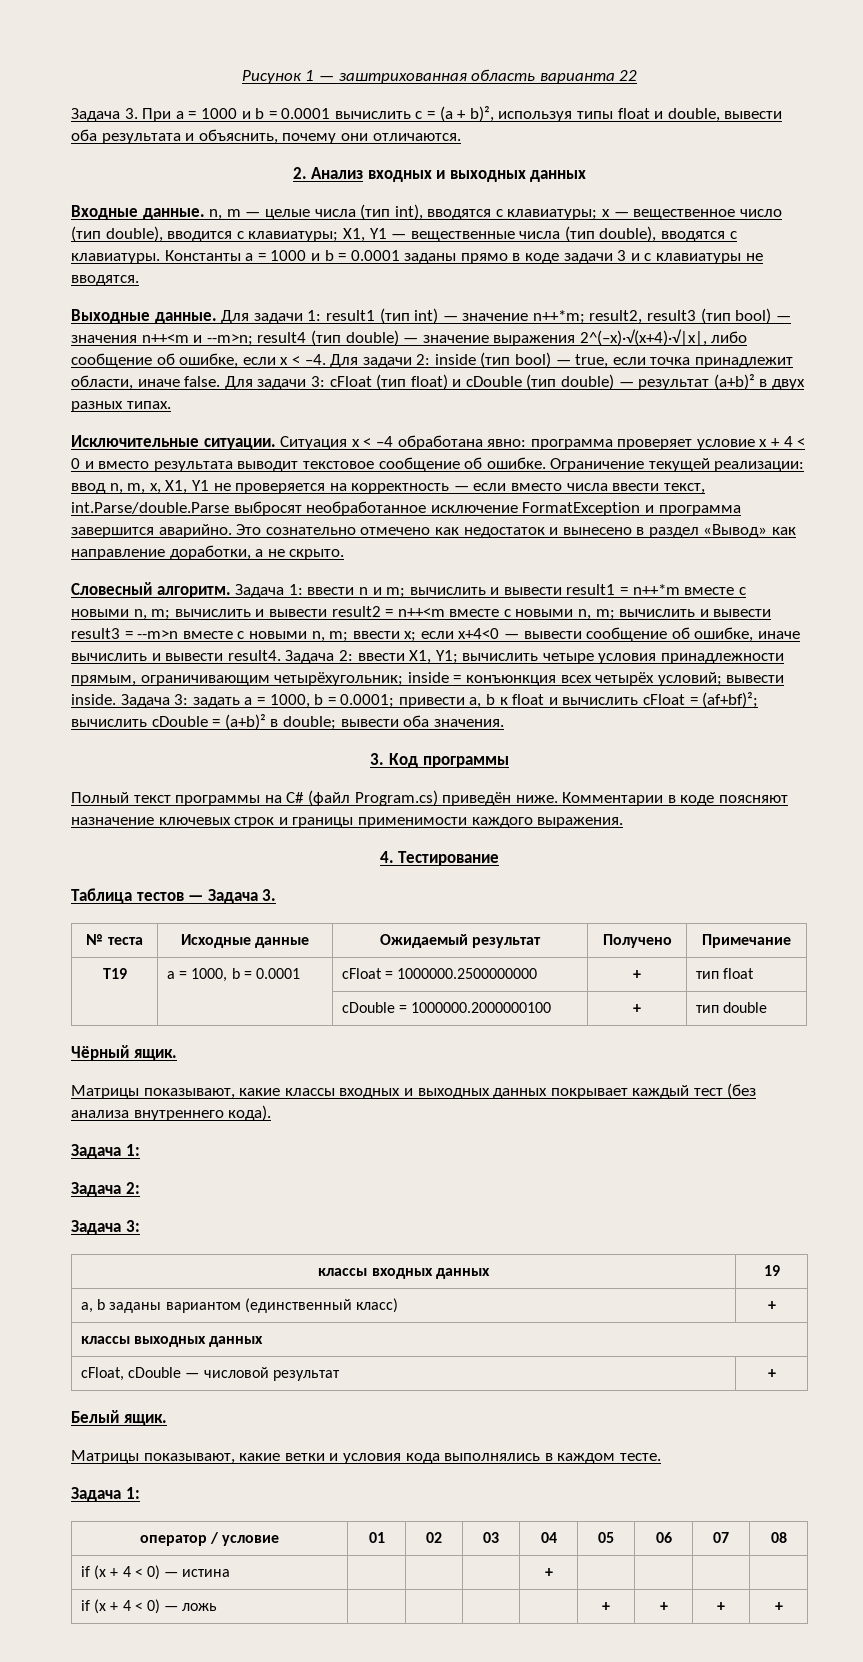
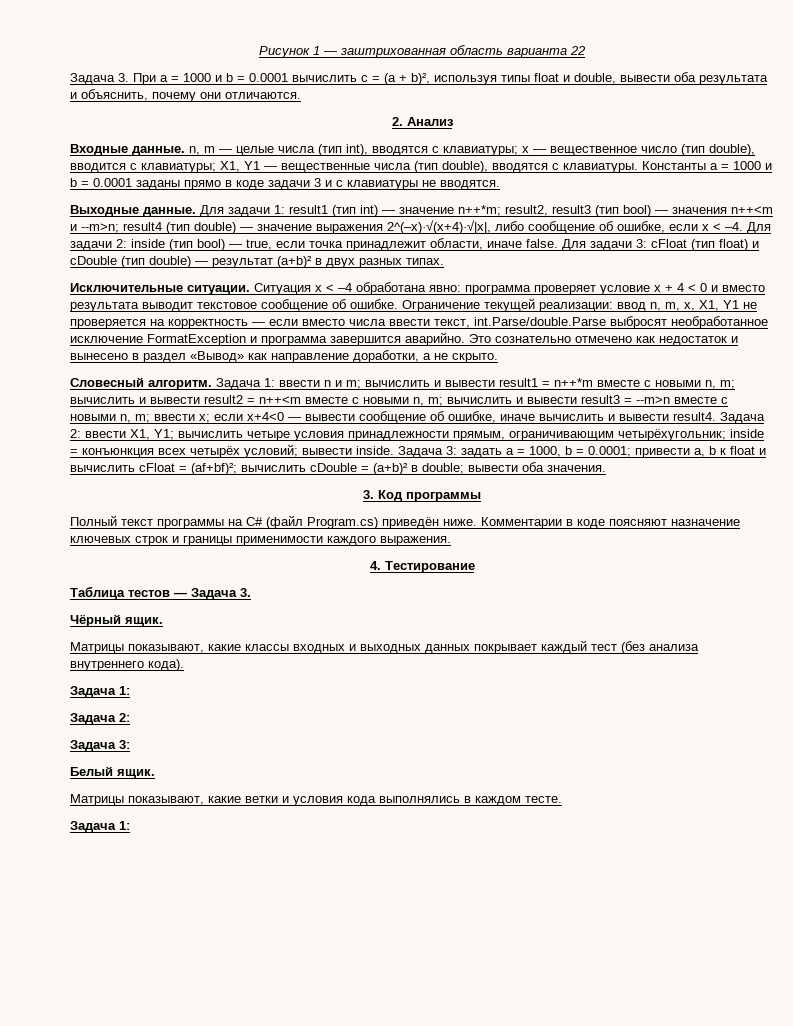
- 2. Анализ входных и выходных данных
+ 2. Анализ
- № теста | Исходные данные | Ожидаемый результат | Получено | Примечание
- T19 | a = 1000, b = 0.0001 | cFloat = 1000000.2500000000 | + | тип float
- | | cDouble = 1000000.2000000100 | + | тип double
- классы входных данных | 19
- a, b заданы вариантом (единственный класс) | +
- классы выходных данных
- cFloat, cDouble — числовой результат | +
- оператор / условие | 01 | 02 | 03 | 04 | 05 | 06 | 07 | 08
- if (x + 4 < 0) — истина | | | | + | | | |
- if (x + 4 < 0) — ложь | | | | | + | + | + | +

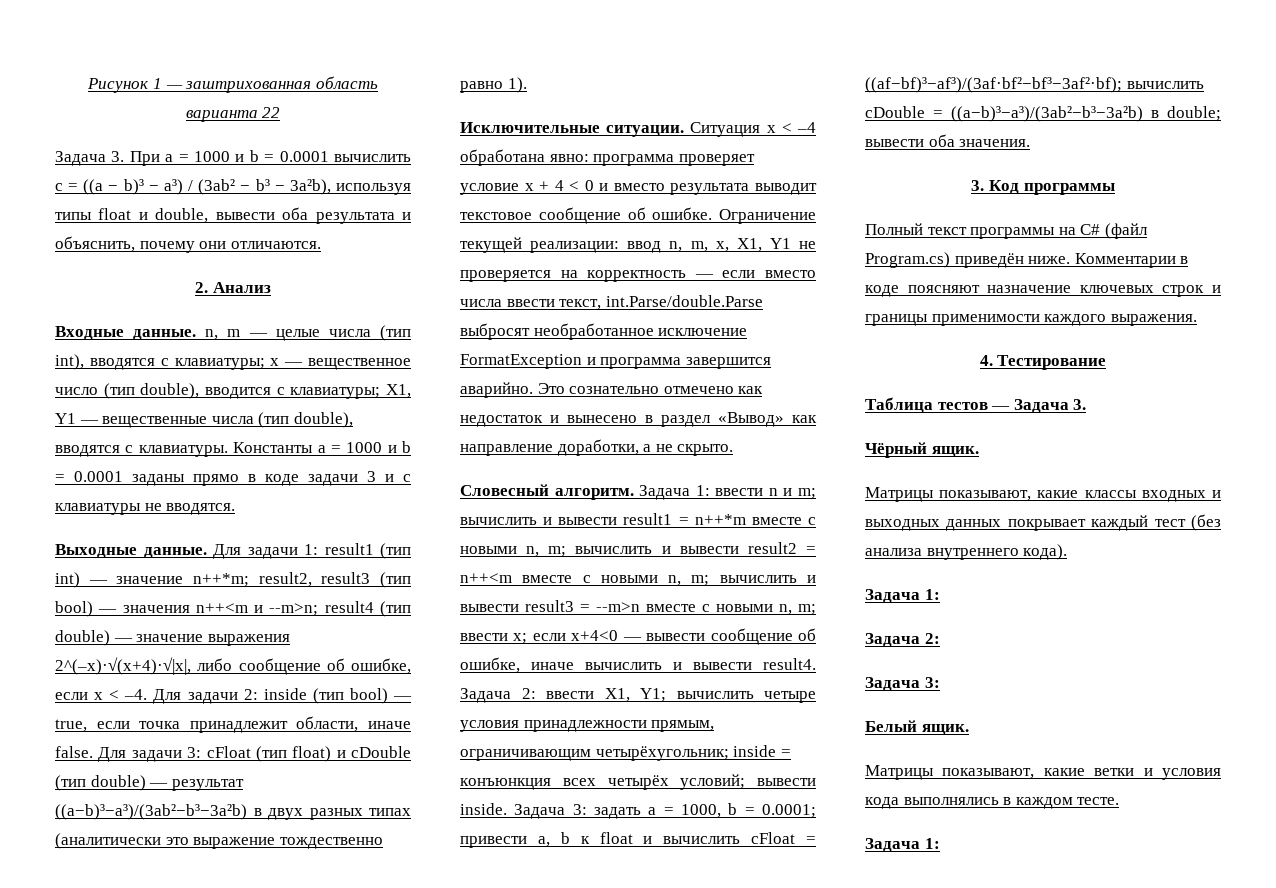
- Задача 3. При a = 1000 и b = 0.0001 вычислить c = (a + b)², используя типы float и double, вывести оба результата и объяснить, почему они отличаются.
+ Задача 3. При a = 1000 и b = 0.0001 вычислить c = ((a − b)³ − a³) / (3ab² − b³ − 3a²b), используя типы float и double, вывести оба результата и объяснить, почему они отличаются.
- Для задачи 3: cFloat (тип float) и cDouble (тип double) — результат (a+b)² в двух разных типах.
+ Для задачи 3: cFloat (тип float) и cDouble (тип double) — результат ((a−b)³−a³)/(3ab²−b³−3a²b) в двух разных типах (аналитически это выражение тождественно равно 1).
- Задача 3: задать a = 1000, b = 0.0001; привести a, b к float и вычислить cFloat = (af+bf)²; вычислить cDouble = (a+b)² в double; вывести оба значения.
+ Задача 3: задать a = 1000, b = 0.0001; привести a, b к float и вычислить cFloat = ((af−bf)³−af³)/(3af·bf²−bf³−3af²·bf); вычислить cDouble = ((a−b)³−a³)/(3ab²−b³−3a²b) в double; вывести оба значения.

